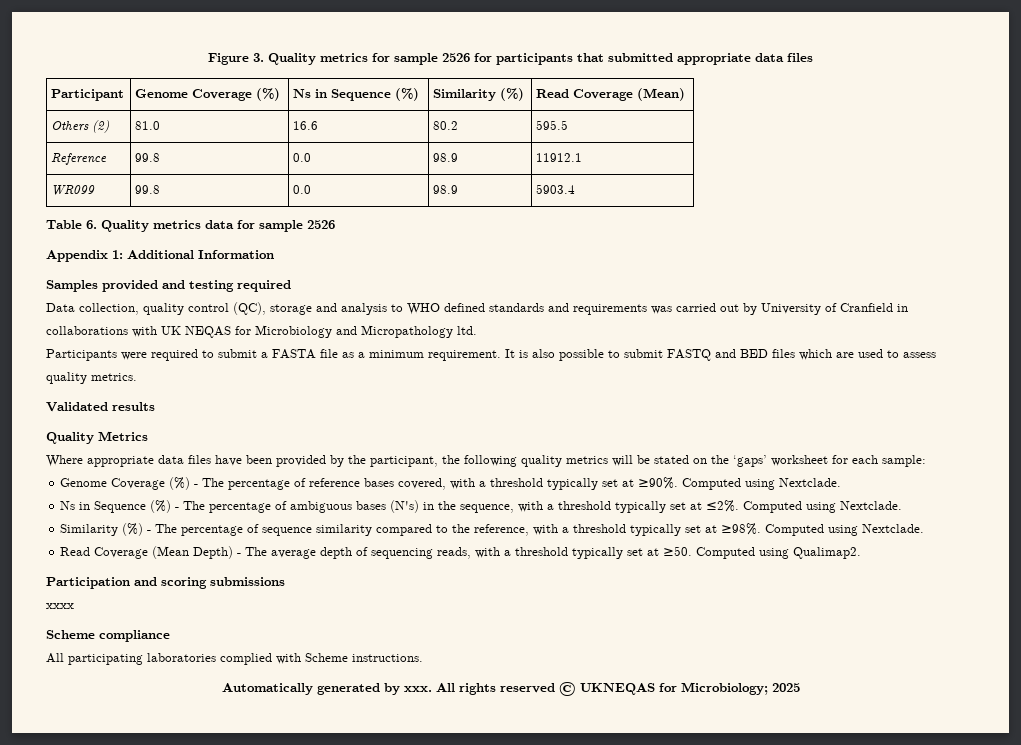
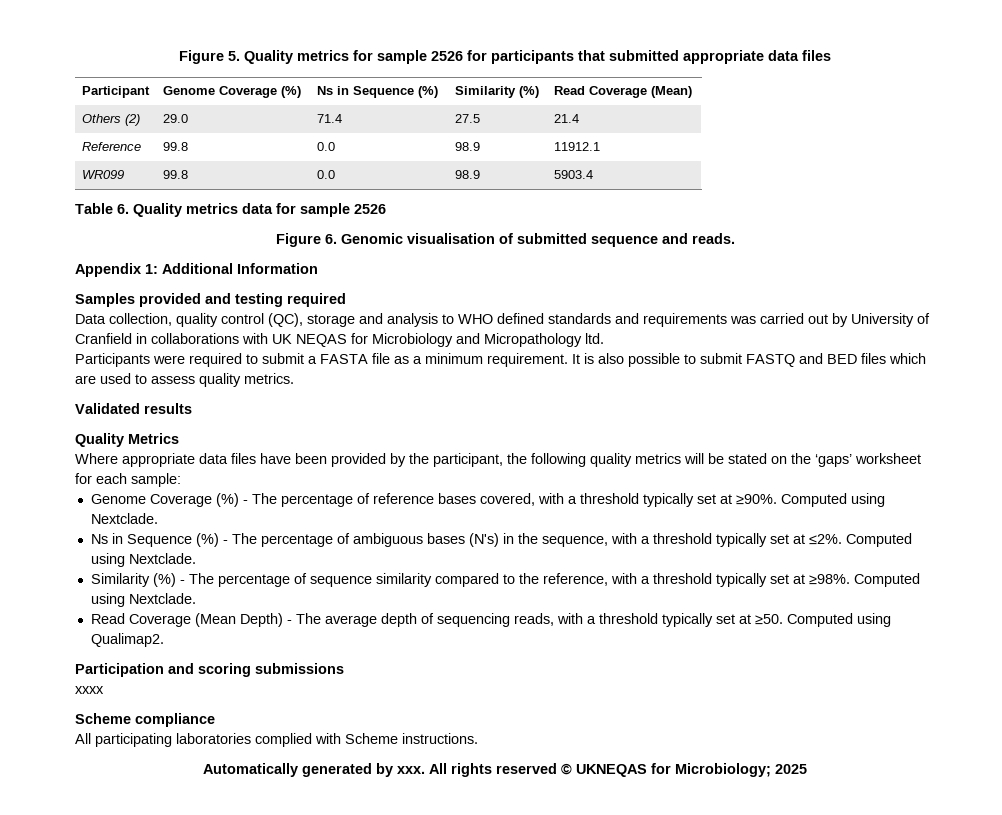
- Figure 3. Quality metrics for sample 2526 for participants that submitted appropriate data files
+ Figure 5. Quality metrics for sample 2526 for participants that submitted appropriate data files
- Others (2) | 81.0 | 16.6 | 80.2 | 595.5
+ Others (2) | 29.0 | 71.4 | 27.5 | 21.4
+ Figure 6. Genomic visualisation of submitted sequence and reads.

